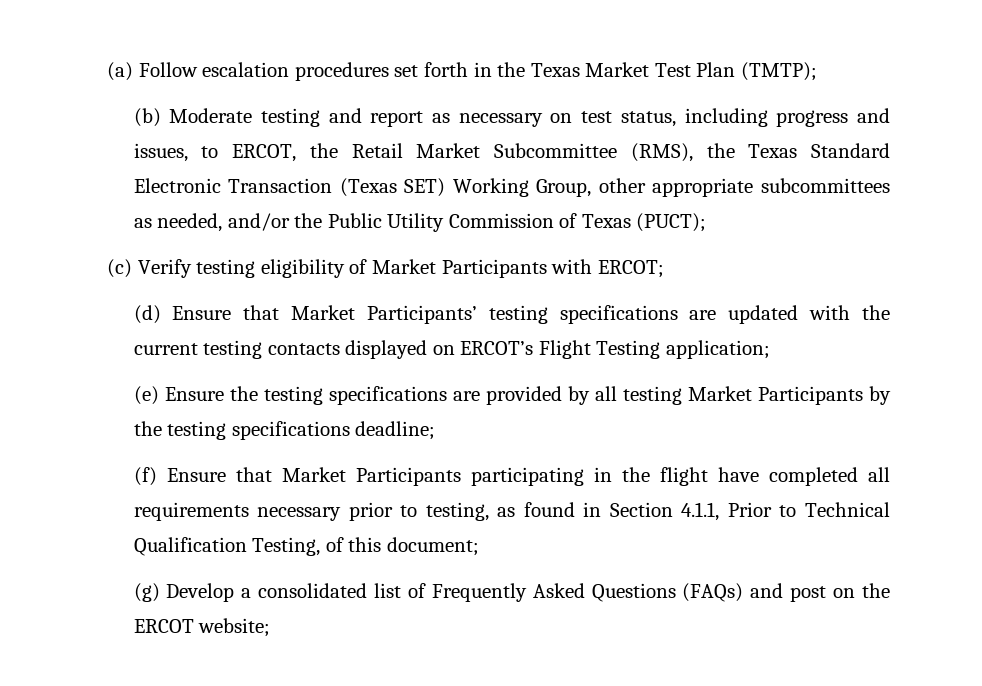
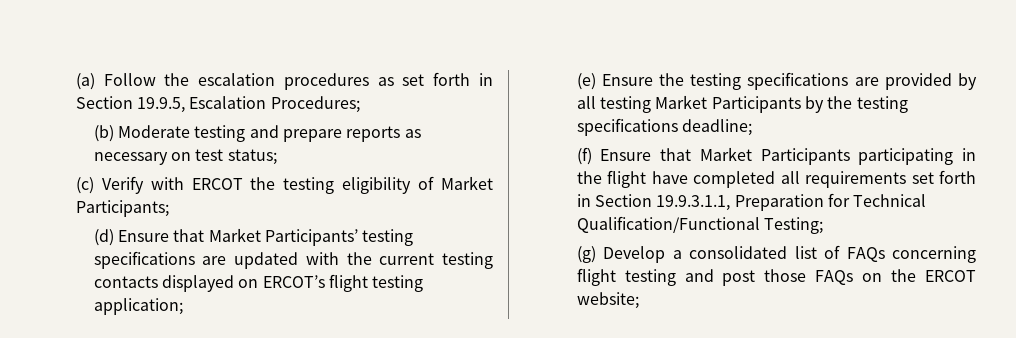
- (a) Follow escalation procedures set forth in the Texas Market Test Plan (TMTP);
+ (a) Follow the escalation procedures as set forth in Section 19.9.5, Escalation Procedures;
- (b) Moderate testing and report as necessary on test status, including progress and issues, to ERCOT, the Retail Market Subcommittee (RMS), the Texas Standard Electronic Transaction (Texas SET) Working Group, other appropriate subcommittees as needed, and/or the Public Utility Commission of Texas (PUCT);
+ (b) Moderate testing and prepare reports as necessary on test status;
- (c) Verify testing eligibility of Market Participants with ERCOT;
+ (c) Verify with ERCOT the testing eligibility of Market Participants;
- (d) Ensure that Market Participants’ testing specifications are updated with the current testing contacts displayed on ERCOT’s Flight Testing application;
+ (d) Ensure that Market Participants’ testing specifications are updated with the current testing contacts displayed on ERCOT’s flight testing application;
- (f) Ensure that Market Participants participating in the flight have completed all requirements necessary prior to testing, as found in Section 4.1.1, Prior to Technical Qualification Testing, of this document;
+ (f) Ensure that Market Participants participating in the flight have completed all requirements set forth in Section 19.9.3.1.1, Preparation for Technical Qualification/Functional Testing;
- (g) Develop a consolidated list of Frequently Asked Questions (FAQs) and post on the ERCOT website;
+ (g) Develop a consolidated list of FAQs concerning flight testing and post those FAQs on the ERCOT website;

